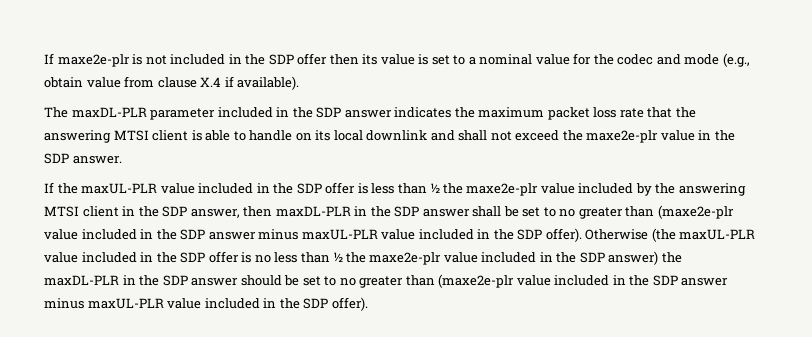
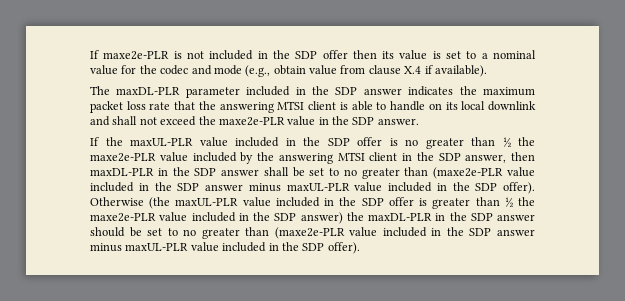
- If maxe2e-plr is not included in the SDP offer then its value is set to a nominal value for the codec and mode (e.g., obtain value from clause X.4 if available).
+ If maxe2e-PLR is not included in the SDP offer then its value is set to a nominal value for the codec and mode (e.g., obtain value from clause X.4 if available).
- The maxDL-PLR parameter included in the SDP answer indicates the maximum packet loss rate that the answering MTSI client is able to handle on its local downlink and shall not exceed the maxe2e-plr value in the SDP answer.
+ The maxDL-PLR parameter included in the SDP answer indicates the maximum packet loss rate that the answering MTSI client is able to handle on its local downlink and shall not exceed the maxe2e-PLR value in the SDP answer.
- If the maxUL-PLR value included in the SDP offer is less than ½ the maxe2e-plr value included by the answering MTSI client in the SDP answer, then maxDL-PLR in the SDP answer shall be set to no greater than (maxe2e-plr value included in the SDP answer minus maxUL-PLR value included in the SDP offer).
+ If the maxUL-PLR value included in the SDP offer is no greater than ½ the maxe2e-PLR value included by the answering MTSI client in the SDP answer, then maxDL-PLR in the SDP answer shall be set to no greater than (maxe2e-PLR value included in the SDP answer minus maxUL-PLR value included in the SDP offer).
- Otherwise (the maxUL-PLR value included in the SDP offer is no less than ½ the maxe2e-plr value included in the SDP answer) the maxDL-PLR in the SDP answer should be set to no greater than (maxe2e-plr value included in the SDP answer minus maxUL-PLR value included in the SDP offer).
+ Otherwise (the maxUL-PLR value included in the SDP offer is greater than ½ the maxe2e-PLR value included in the SDP answer) the maxDL-PLR in the SDP answer should be set to no greater than (maxe2e-PLR value included in the SDP answer minus maxUL-PLR value included in the SDP offer).

